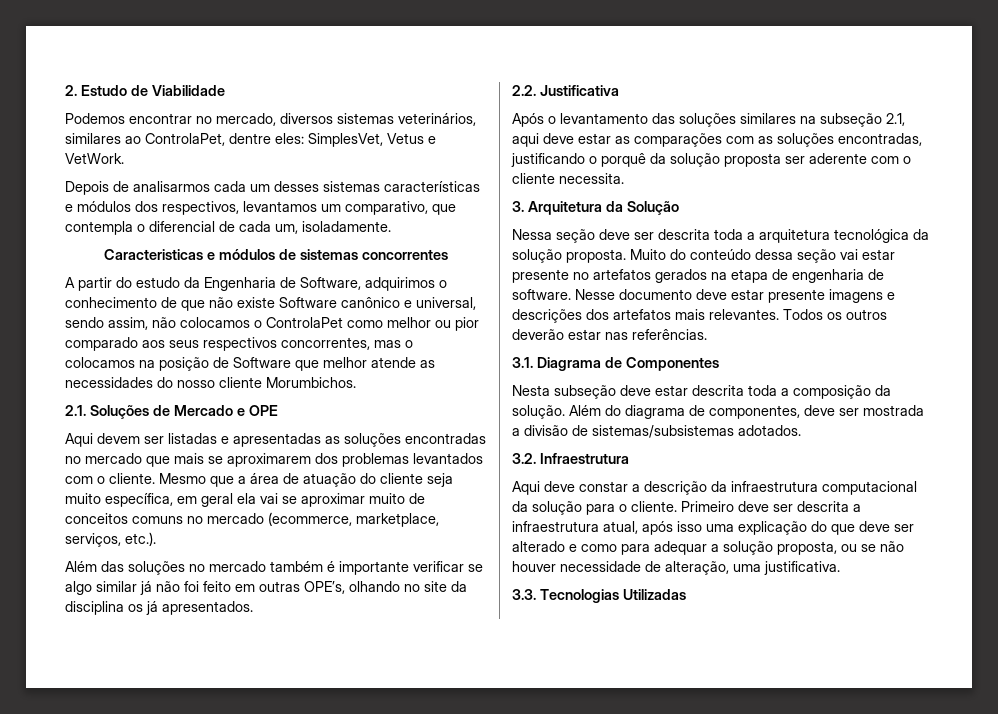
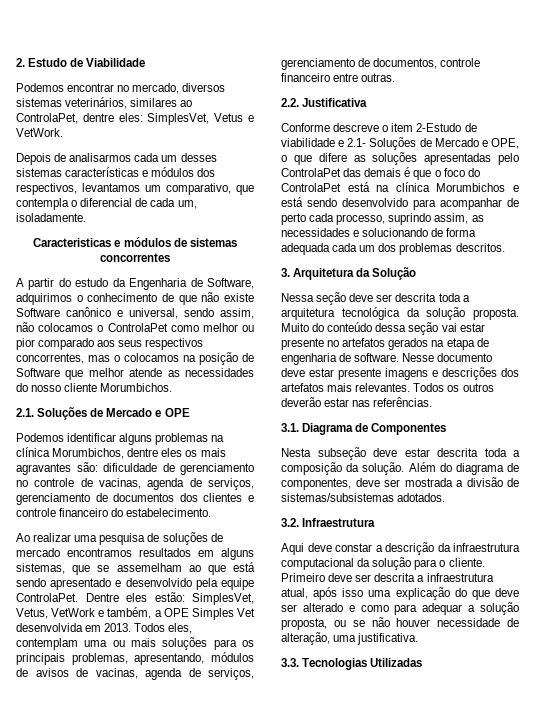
- Aqui devem ser listadas e apresentadas as soluções encontradas no mercado que mais se aproximarem dos problemas levantados com o cliente. Mesmo que a área de atuação do cliente seja muito específica, em geral ela vai se aproximar muito de conceitos comuns no mercado (ecommerce, marketplace, serviços, etc.).
- Além das soluções no mercado também é importante verificar se algo similar já não foi feito em outras OPE’s, olhando no site da disciplina os já apresentados.
+ Podemos identificar alguns problemas na clínica Morumbichos, dentre eles os mais agravantes são: dificuldade de gerenciamento no controle de vacinas, agenda de serviços, gerenciamento de documentos dos clientes e controle financeiro do estabelecimento.
+ Ao realizar uma pesquisa de soluções de mercado encontramos resultados em alguns sistemas, que se assemelham ao que está sendo apresentado e desenvolvido pela equipe ControlaPet. Dentre eles estão: SimplesVet, Vetus, VetWork e também, a OPE Simples Vet desenvolvida em 2013. Todos eles, contemplam uma ou mais soluções para os principais problemas, apresentando, módulos de avisos de vacinas, agenda de serviços, gerenciamento de documentos, controle financeiro entre outras.
  2.2. Justificativa
- Após o levantamento das soluções similares na subseção 2.1, aqui deve estar as comparações com as soluções encontradas, justificando o porquê da solução proposta ser aderente com o cliente necessita.
+ Conforme descreve o item 2-Estudo de viabilidade e 2.1- Soluções de Mercado e OPE, o que difere as soluções apresentadas pelo ControlaPet das demais é que o foco do ControlaPet está na clínica Morumbichos e está sendo desenvolvido para acompanhar de perto cada processo, suprindo assim, as necessidades e solucionando de forma adequada cada um dos problemas descritos.

